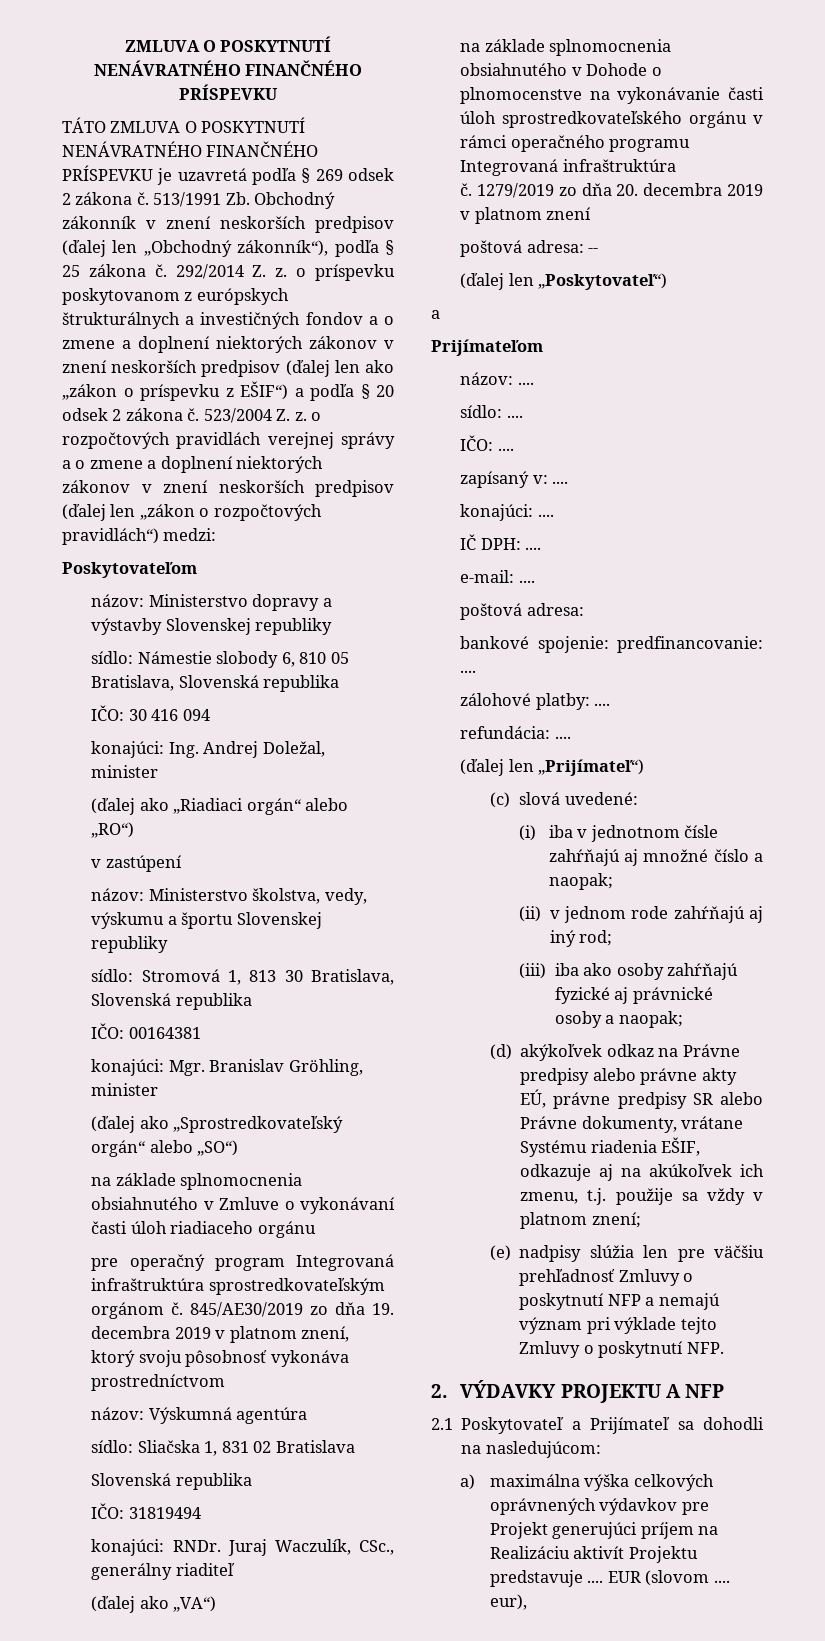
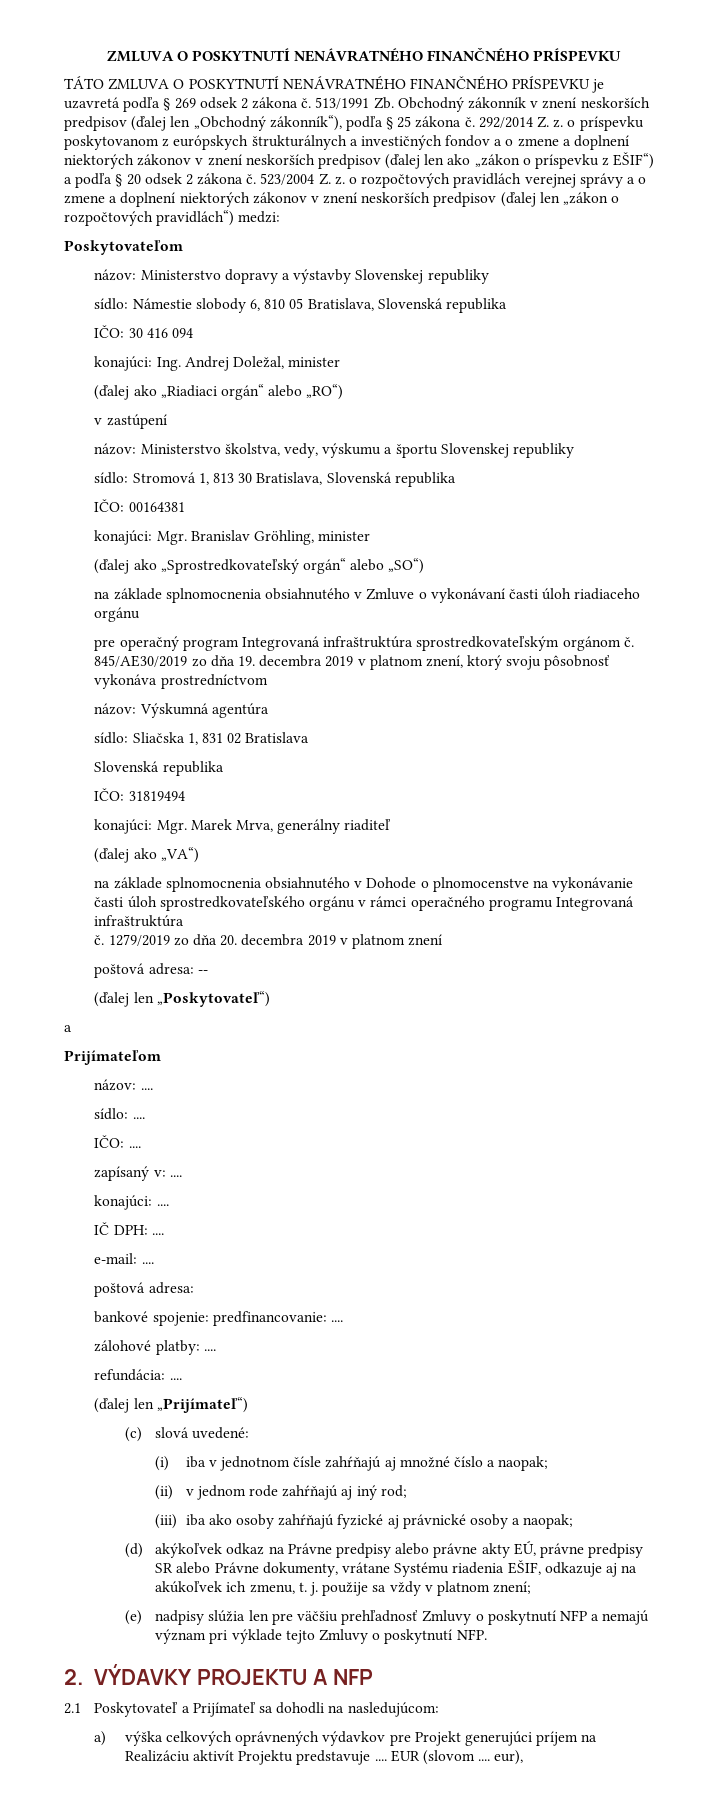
- konajúci: RNDr. Juraj Waczulík, CSc., generálny riaditeľ
+ konajúci: Mgr. Marek Mrva, generálny riaditeľ
- (d) akýkoľvek odkaz na Právne predpisy alebo právne akty EÚ, právne predpisy SR alebo Právne dokumenty, vrátane Systému riadenia EŠIF, odkazuje aj na akúkoľvek ich zmenu, t.j. použije sa vždy v platnom znení;
+ (d) akýkoľvek odkaz na Právne predpisy alebo právne akty EÚ, právne predpisy SR alebo Právne dokumenty, vrátane Systému riadenia EŠIF, odkazuje aj na akúkoľvek ich zmenu, t. j. použije sa vždy v platnom znení;
- a) maximálna výška celkových oprávnených výdavkov pre Projekt generujúci príjem na Realizáciu aktivít Projektu predstavuje ....
+ a) výška celkových oprávnených výdavkov pre Projekt generujúci príjem na Realizáciu aktivít Projektu predstavuje ....

